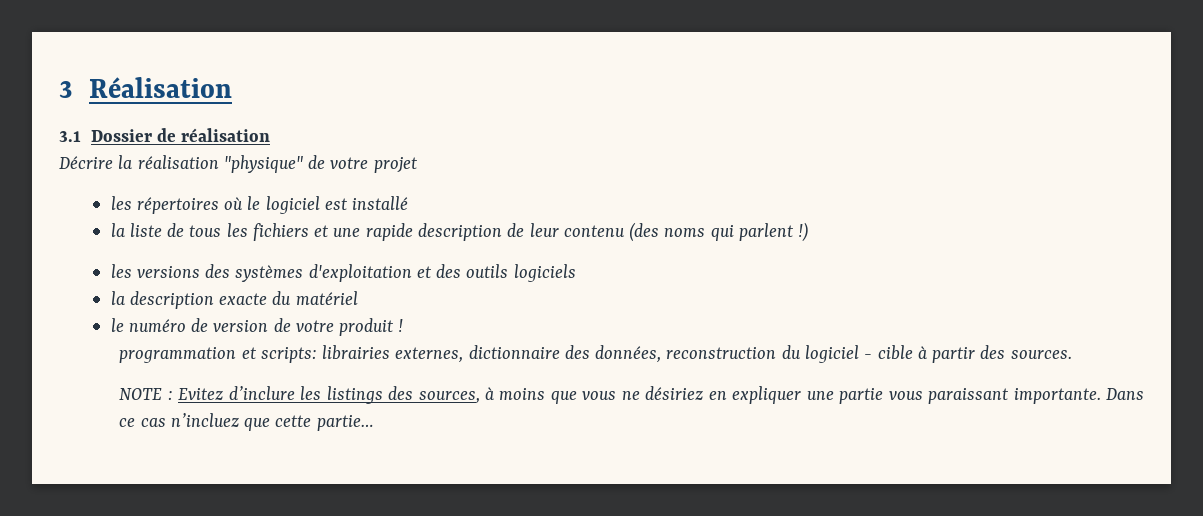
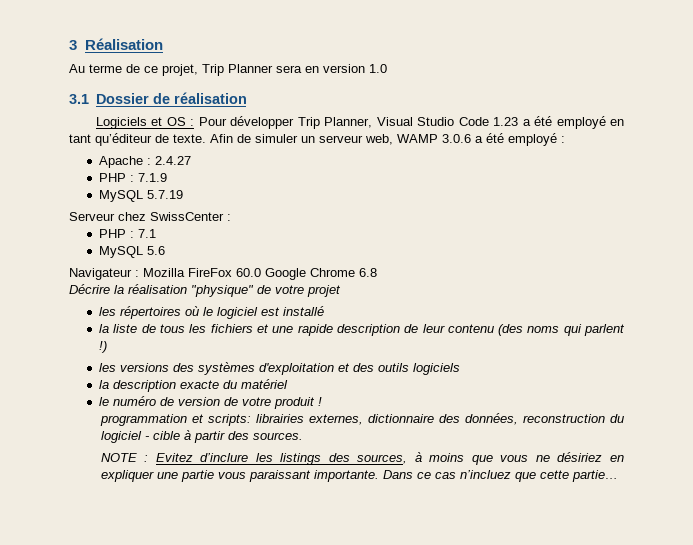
+ Au terme de ce projet, Trip Planner sera en version 1.0
  3.1 Dossier de réalisation
+ Logiciels et OS : Pour développer Trip Planner, Visual Studio Code 1.23 a été employé en tant qu’éditeur de texte. Afin de simuler un serveur web, WAMP 3.0.6 a été employé :
+ Apache : 2.4.27
+ PHP : 7.1.9
+ MySQL 5.7.19
+ Serveur chez SwissCenter :
+ PHP : 7.1
+ MySQL 5.6
+ Navigateur : Mozilla FireFox 60.0 Google Chrome 6.8

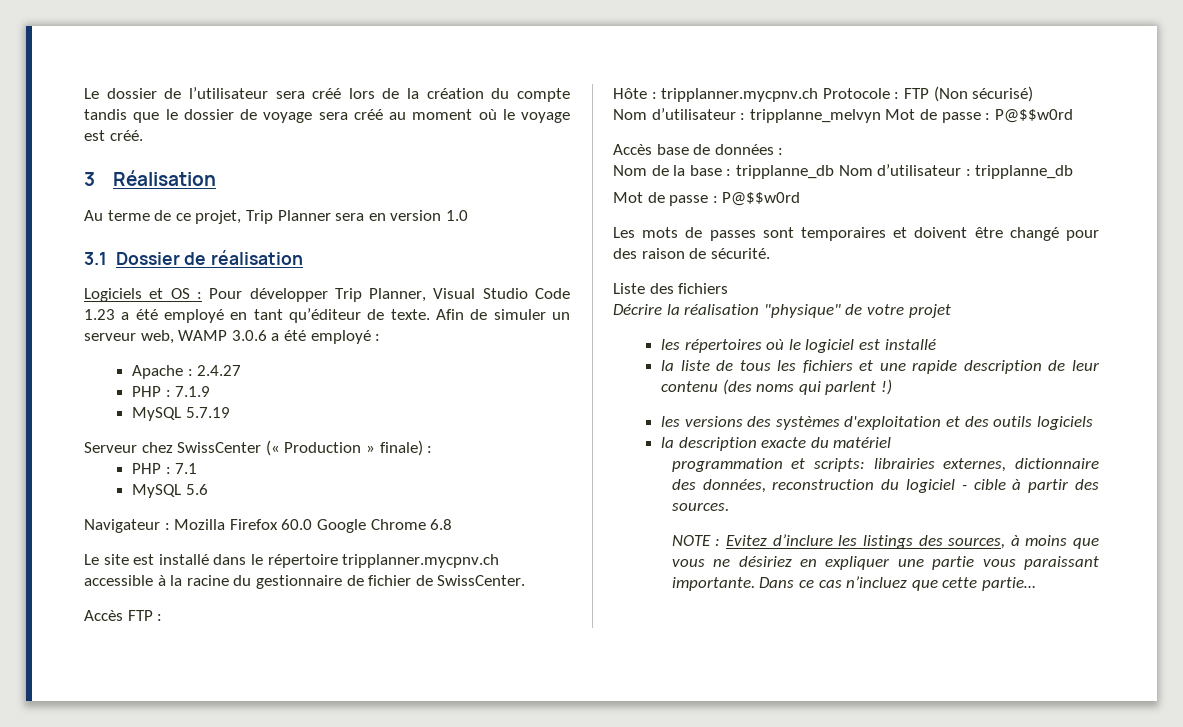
+ Le dossier de l’utilisateur sera créé lors de la création du compte tandis que le dossier de voyage sera créé au moment où le voyage est créé.
- Serveur chez SwissCenter :
+ Serveur chez SwissCenter (« Production » finale) :
- Navigateur : Mozilla FireFox 60.0 Google Chrome 6.8
+ Navigateur : Mozilla Firefox 60.0 Google Chrome 6.8
+ Le site est installé dans le répertoire tripplanner.mycpnv.ch accessible à la racine du gestionnaire de fichier de SwissCenter.
+ Accès FTP :
+ Hôte : tripplanner.mycpnv.ch Protocole : FTP (Non sécurisé)
+ Nom d’utilisateur : tripplanne_melvyn Mot de passe : P@$$w0rd
+ Accès base de données :
+ Nom de la base : tripplanne_db Nom d’utilisateur : tripplanne_db
+ Mot de passe : P@$$w0rd
+ Les mots de passes sont temporaires et doivent être changé pour des raison de sécurité.
+ Liste des fichiers
- le numéro de version de votre produit !

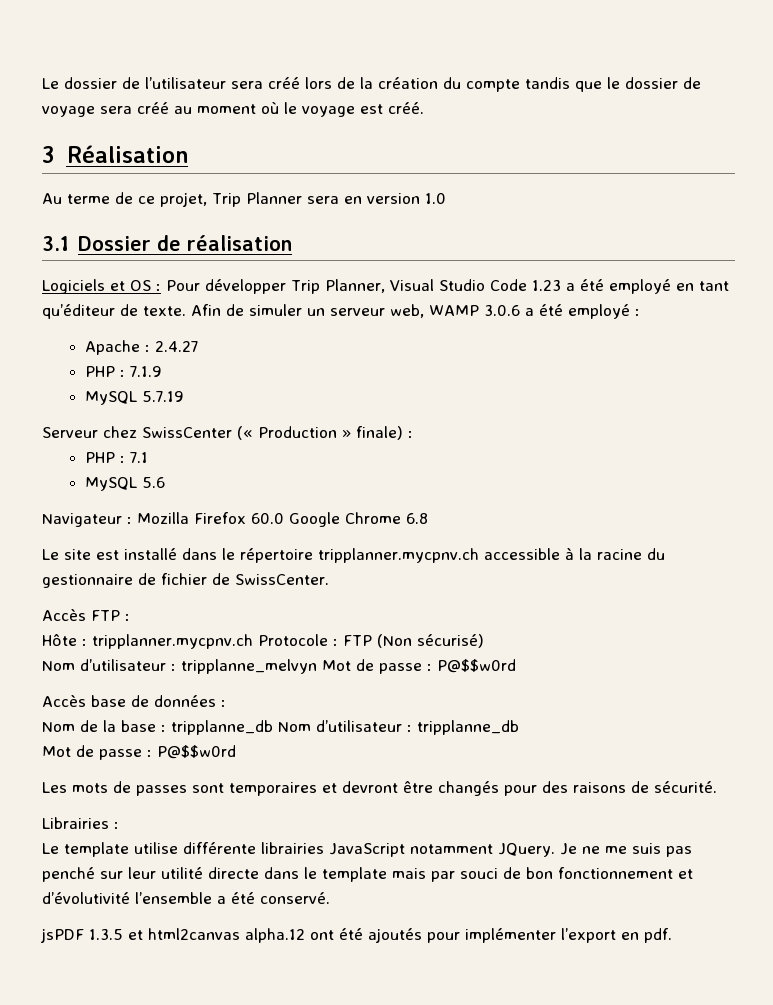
- Les mots de passes sont temporaires et doivent être changé pour des raison de sécurité.
+ Les mots de passes sont temporaires et devront être changés pour des raisons de sécurité.
- Liste des fichiers
- Décrire la réalisation "physique" de votre projet
- les répertoires où le logiciel est installé
- la liste de tous les fichiers et une rapide description de leur contenu (des noms qui parlent !)
- les versions des systèmes d'exploitation et des outils logiciels
- la description exacte du matériel
- programmation et scripts: librairies externes, dictionnaire des données, reconstruction du logiciel - cible à partir des sources.
- NOTE : Evitez d’inclure les listings des sources, à moins que vous ne désiriez en expliquer une partie vous paraissant importante. Dans ce cas n’incluez que cette partie…
+ Librairies :
+ Le template utilise différente librairies JavaScript notamment JQuery. Je ne me suis pas penché sur leur utilité directe dans le template mais par souci de bon fonctionnement et d’évolutivité l’ensemble a été conservé.
+ jsPDF 1.3.5 et html2canvas alpha.12 ont été ajoutés pour implémenter l’export en pdf.

